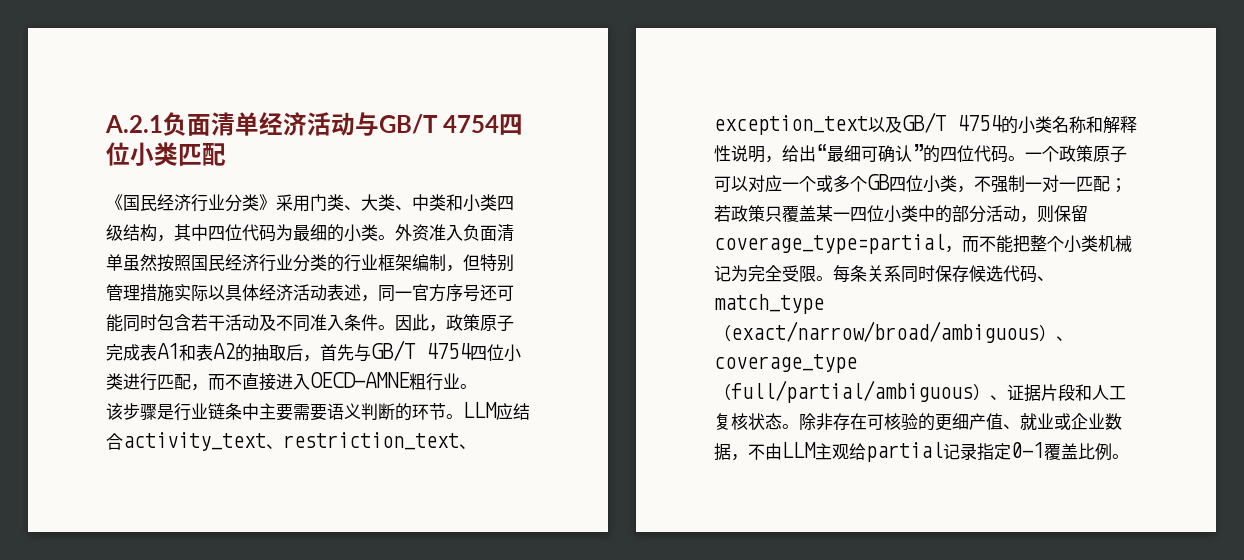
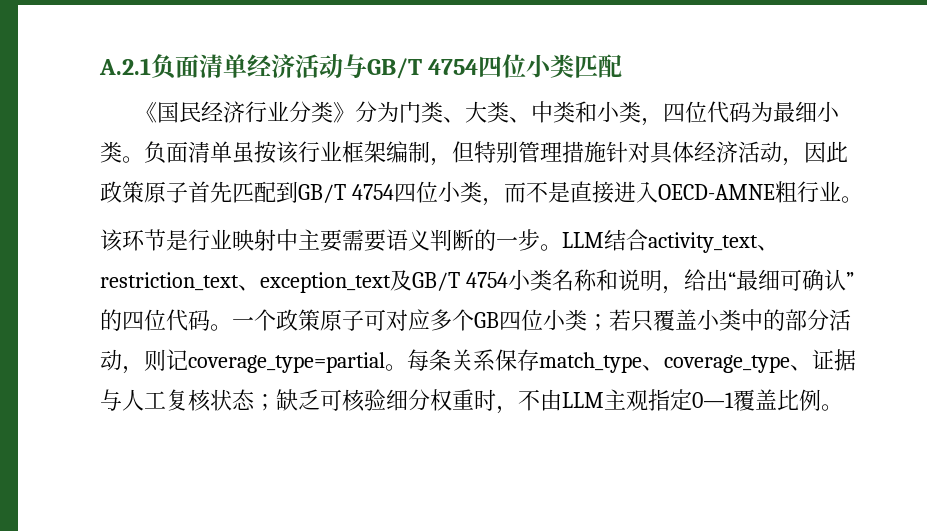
- 《国民经济行业分类》采用门类、大类、中类和小类四级结构，其中四位代码为最细的小类。外资准入负面清单虽然按照国民经济行业分类的行业框架编制，但特别管理措施实际以具体经济活动表述，同一官方序号还可能同时包含若干活动及不同准入条件。因此，政策原子完成表A1和表A2的抽取后，首先与GB/T 4754四位小类进行匹配，而不直接进入OECD-AMNE粗行业。
+ 《国民经济行业分类》分为门类、大类、中类和小类，四位代码为最细小类。负面清单虽按该行业框架编制，但特别管理措施针对具体经济活动，因此政策原子首先匹配到GB/T 4754四位小类，而不是直接进入OECD-AMNE粗行业。
- 该步骤是行业链条中主要需要语义判断的环节。LLM应结合activity_text、restriction_text、exception_text以及GB/T 4754的小类名称和解释性说明，给出“最细可确认”的四位代码。
+ 该环节是行业映射中主要需要语义判断的一步。LLM结合activity_text、restriction_text、exception_text及GB/T 4754小类名称和说明，给出“最细可确认”的四位代码。
- 一个政策原子可以对应一个或多个GB四位小类，不强制一对一匹配；若政策只覆盖某一四位小类中的部分活动，则保留coverage_type=partial，而不能把整个小类机械记为完全受限。每条关系同时保存候选代码、match_type（exact/narrow/broad/ambiguous）、coverage_type（full/partial/ambiguous）、证据片段和人工复核状态。除非存在可核验的更细产值、就业或企业数据，不由LLM主观给partial记录指定0—1覆盖比例。
+ 一个政策原子可对应多个GB四位小类；若只覆盖小类中的部分活动，则记coverage_type=partial。每条关系保存match_type、coverage_type、证据与人工复核状态；缺乏可核验细分权重时，不由LLM主观指定0—1覆盖比例。

